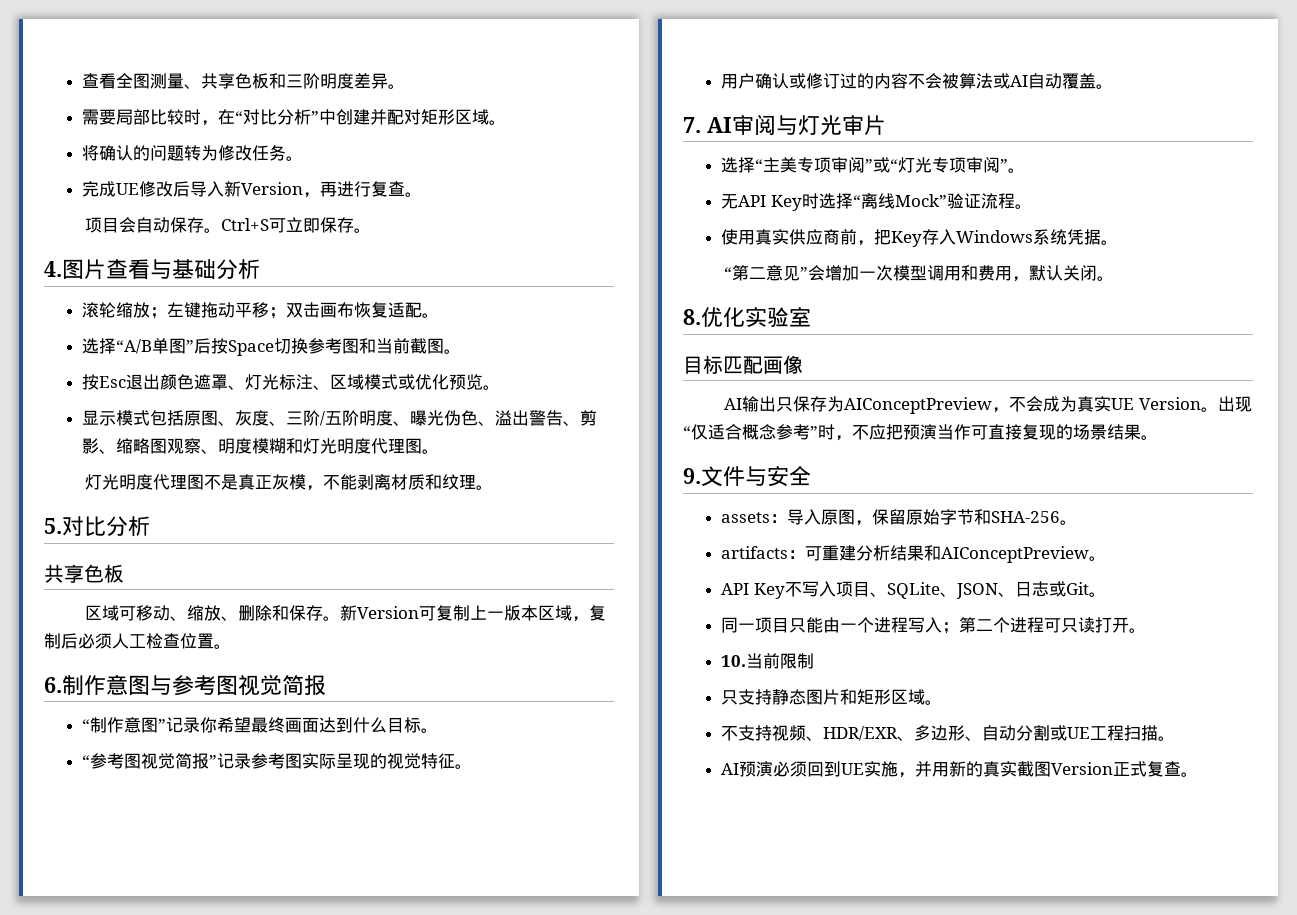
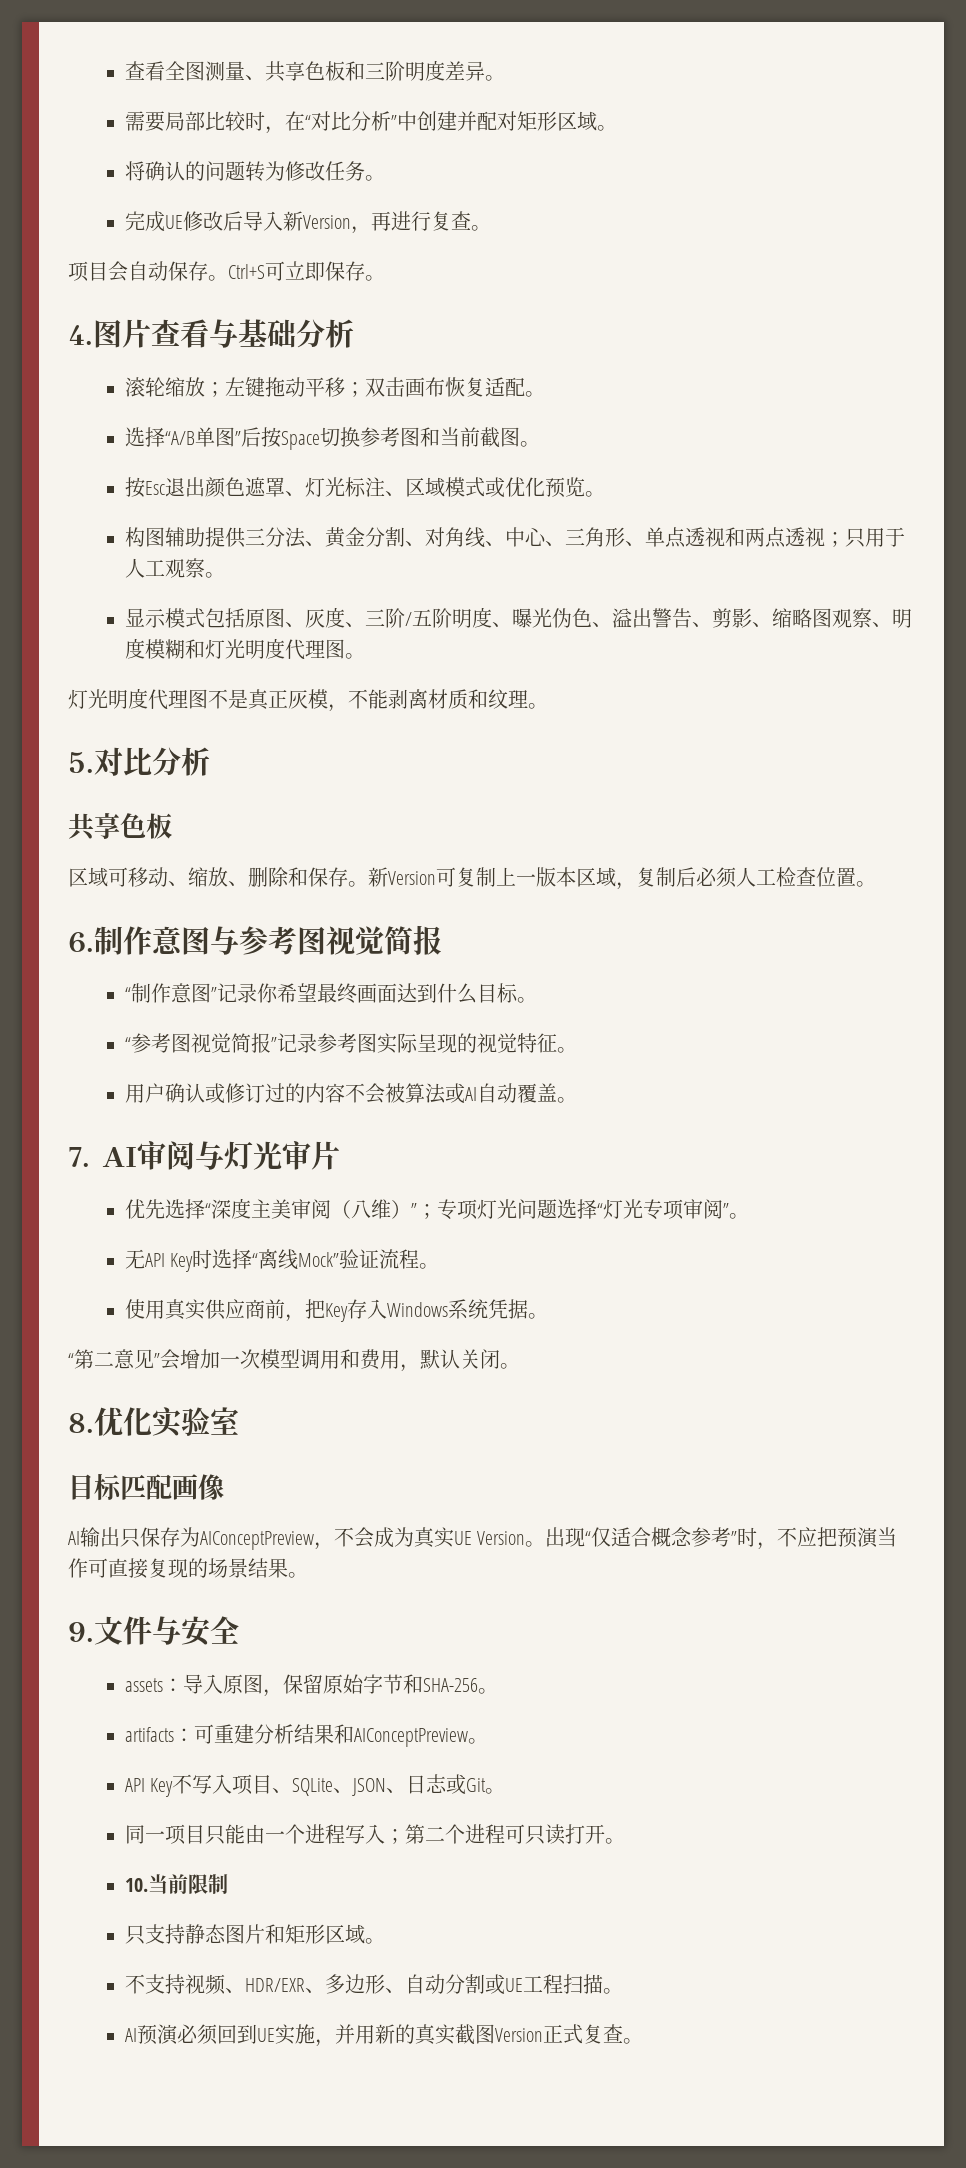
+ 构图辅助提供三分法、黄金分割、对角线、中心、三角形、单点透视和两点透视；只用于人工观察。
- 选择“主美专项审阅”或“灯光专项审阅”。
+ 优先选择“深度主美审阅（八维）”；专项灯光问题选择“灯光专项审阅”。

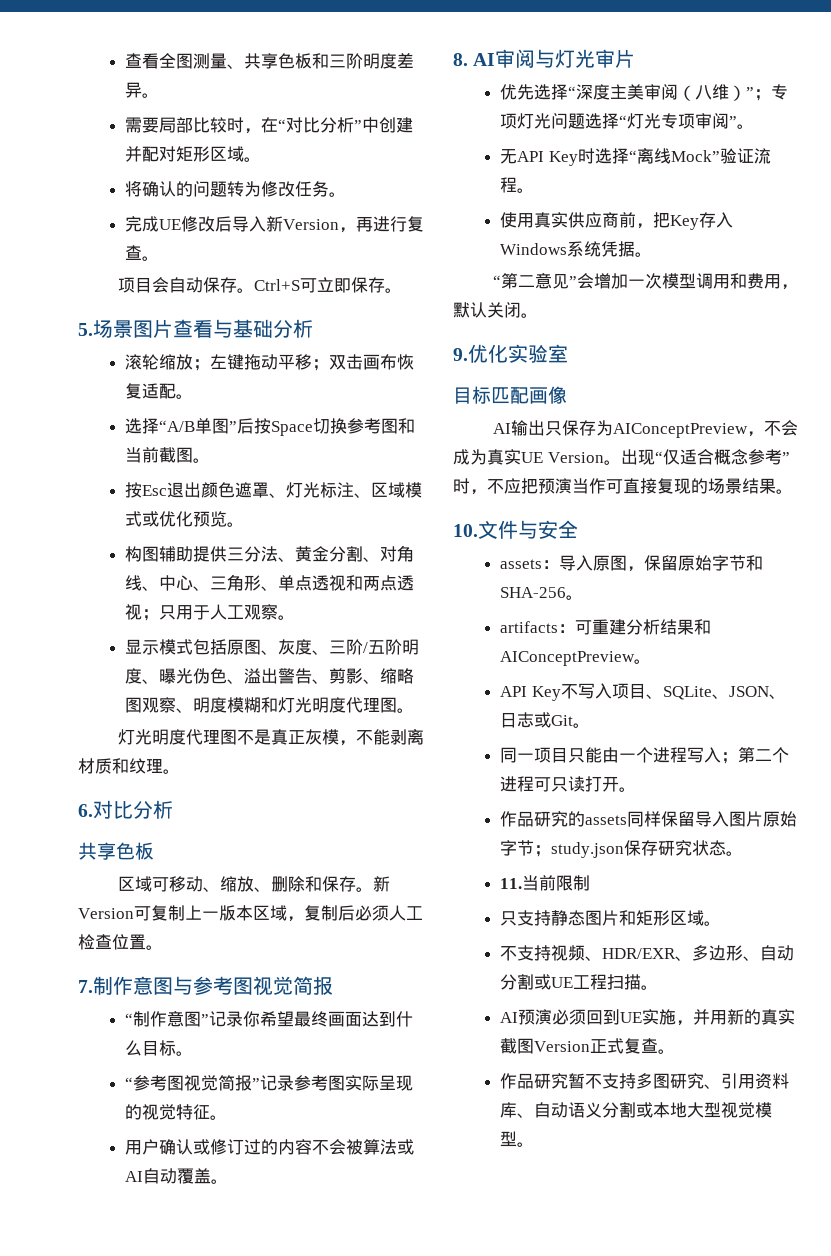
- 4.图片查看与基础分析
+ 5.场景图片查看与基础分析
- 5.对比分析
+ 6.对比分析
- 6.制作意图与参考图视觉简报
+ 7.制作意图与参考图视觉简报
- 7. AI审阅与灯光审片
+ 8. AI审阅与灯光审片
- 8.优化实验室
+ 9.优化实验室
- 9.文件与安全
+ 10.文件与安全
- 10.当前限制
+ 作品研究的assets同样保留导入图片原始字节；study.json保存研究状态。
+ 11.当前限制
+ 作品研究暂不支持多图研究、引用资料库、自动语义分割或本地大型视觉模型。

